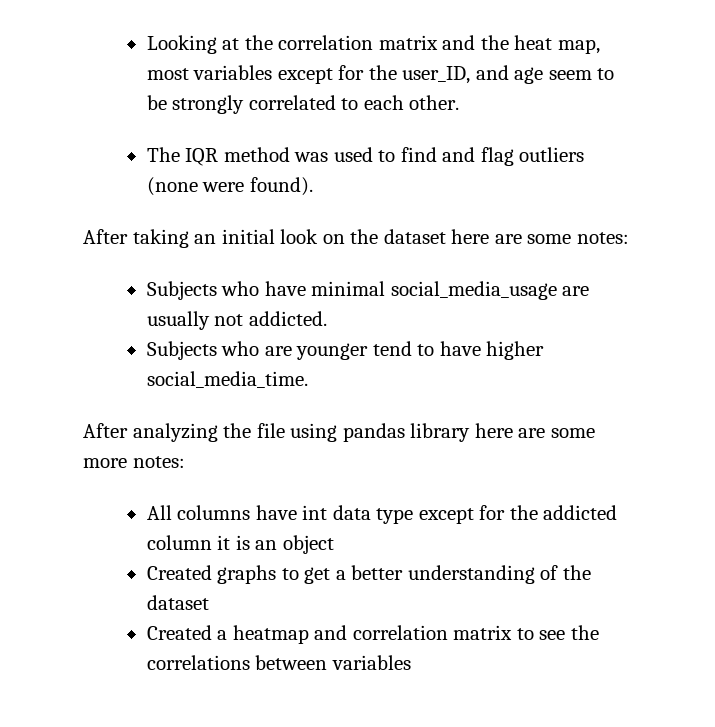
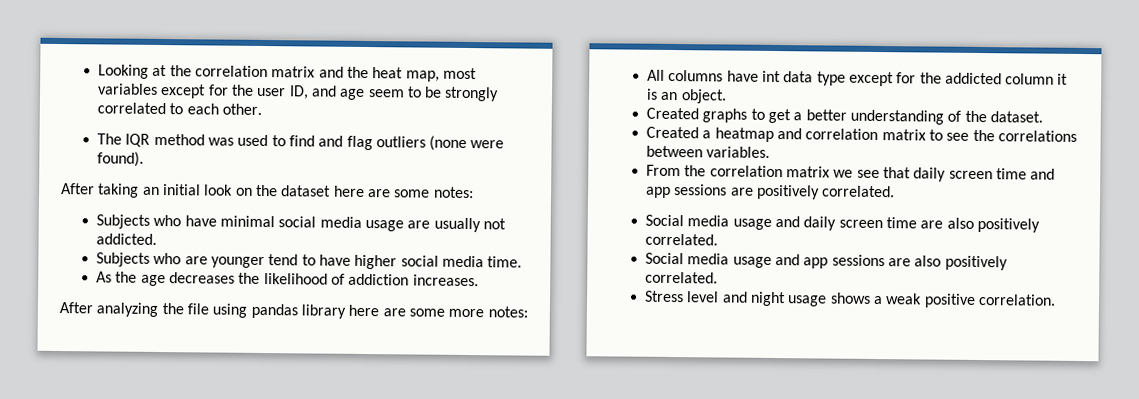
- Looking at the correlation matrix and the heat map, most variables except for the user_ID, and age seem to be strongly correlated to each other.
+ Looking at the correlation matrix and the heat map, most variables except for the user ID, and age seem to be strongly correlated to each other.
- Subjects who have minimal social_media_usage are usually not addicted.
+ Subjects who have minimal social media usage are usually not addicted.
- Subjects who are younger tend to have higher social_media_time.
+ Subjects who are younger tend to have higher social media time.
+ As the age decreases the likelihood of addiction increases.
- All columns have int data type except for the addicted column it is an object
+ All columns have int data type except for the addicted column it is an object.
- Created graphs to get a better understanding of the dataset
+ Created graphs to get a better understanding of the dataset.
- Created a heatmap and correlation matrix to see the correlations between variables
+ Created a heatmap and correlation matrix to see the correlations between variables.
+ From the correlation matrix we see that daily screen time and app sessions are positively correlated.
+ Social media usage and daily screen time are also positively correlated.
+ Social media usage and app sessions are also positively correlated.
+ Stress level and night usage shows a weak positive correlation.

